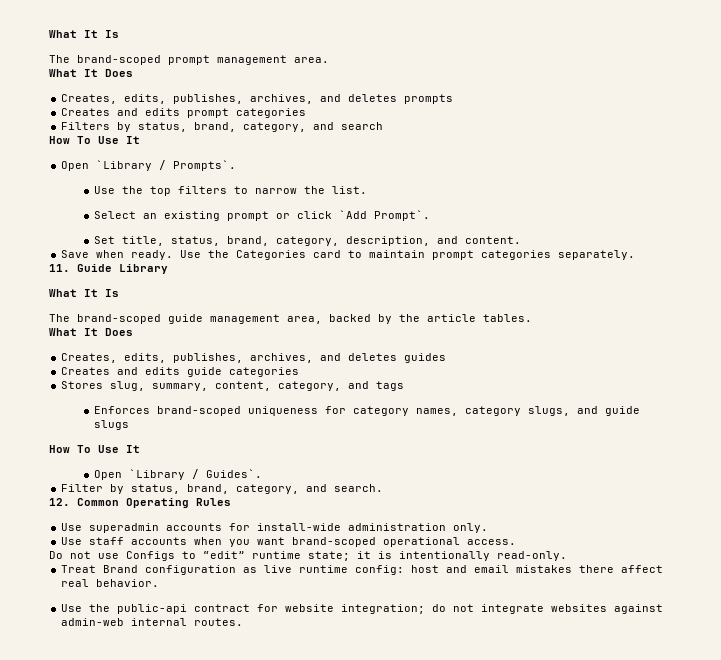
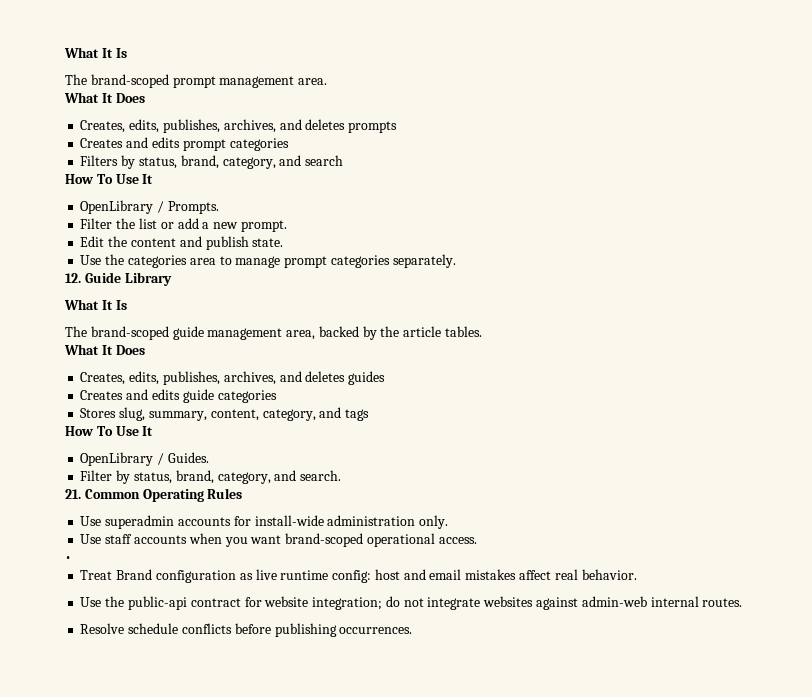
- Open `Library / Prompts`.
- Use the top filters to narrow the list.
- Select an existing prompt or click `Add Prompt`.
- Set title, status, brand, category, description, and content.
- Save when ready. Use the Categories card to maintain prompt categories separately.
+ OpenLibrary / Prompts.
+ Filter the list or add a new prompt.
+ Edit the content and publish state.
+ Use the categories area to manage prompt categories separately.
- 11. Guide Library
+ 12. Guide Library
  Stores slug, summary, content, category, and tags
- Enforces brand-scoped uniqueness for category names, category slugs, and guide slugs
  How To Use It
- Open `Library / Guides`.
+ OpenLibrary / Guides.
- 12. Common Operating Rules
+ 21. Common Operating Rules
- Do not use Configs to “edit” runtime state; it is intentionally read-only.
+ •
- Treat Brand configuration as live runtime config: host and email mistakes there affect real behavior.
+ Treat Brand configuration as live runtime config: host and email mistakes affect real behavior.
+ Resolve schedule conflicts before publishing occurrences.

